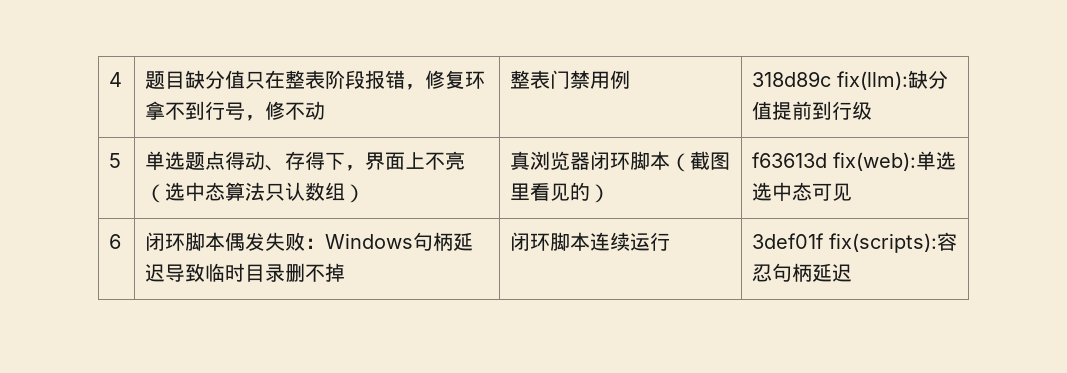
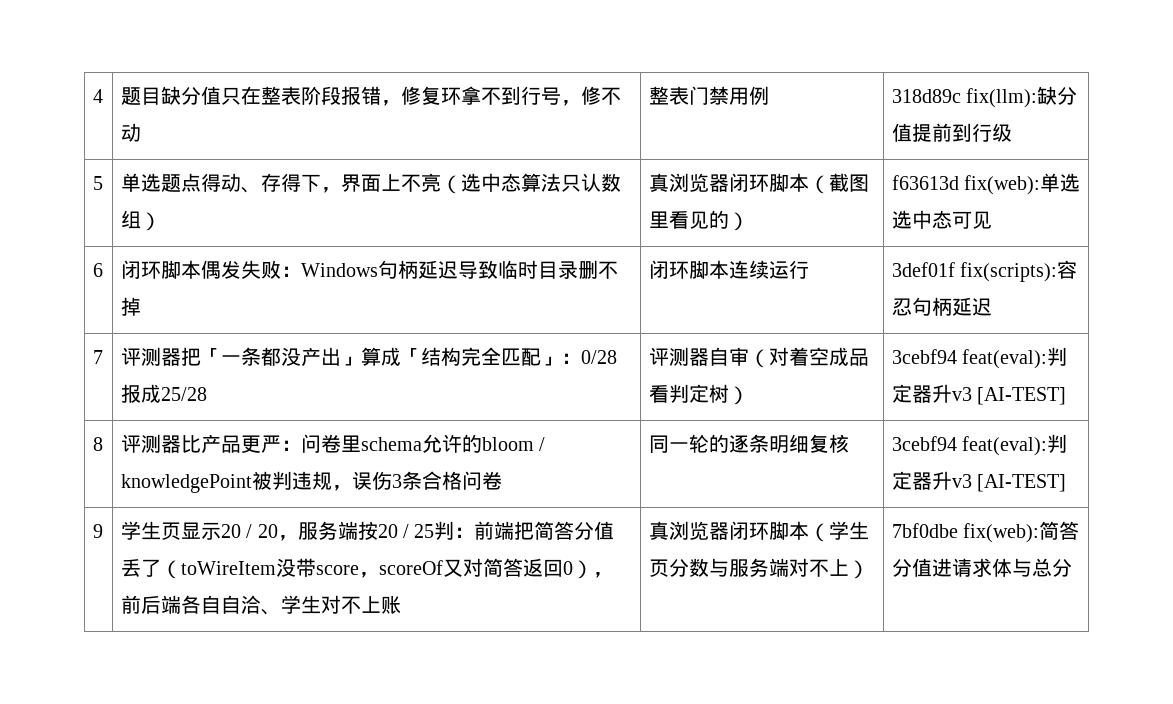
+ 7 | 评测器把「一条都没产出」算成「结构完全匹配」：0/28报成25/28 | 评测器自审（对着空成品看判定树） | 3cebf94 feat(eval):判定器升v3 [AI-TEST]
+ 8 | 评测器比产品更严：问卷里schema允许的bloom / knowledgePoint被判违规，误伤3条合格问卷 | 同一轮的逐条明细复核 | 3cebf94 feat(eval):判定器升v3 [AI-TEST]
+ 9 | 学生页显示20 / 20，服务端按20 / 25判：前端把简答分值丢了（toWireItem没带score，scoreOf又对简答返回0），前后端各自自洽、学生对不上账 | 真浏览器闭环脚本（学生页分数与服务端对不上） | 7bf0dbe fix(web):简答分值进请求体与总分

